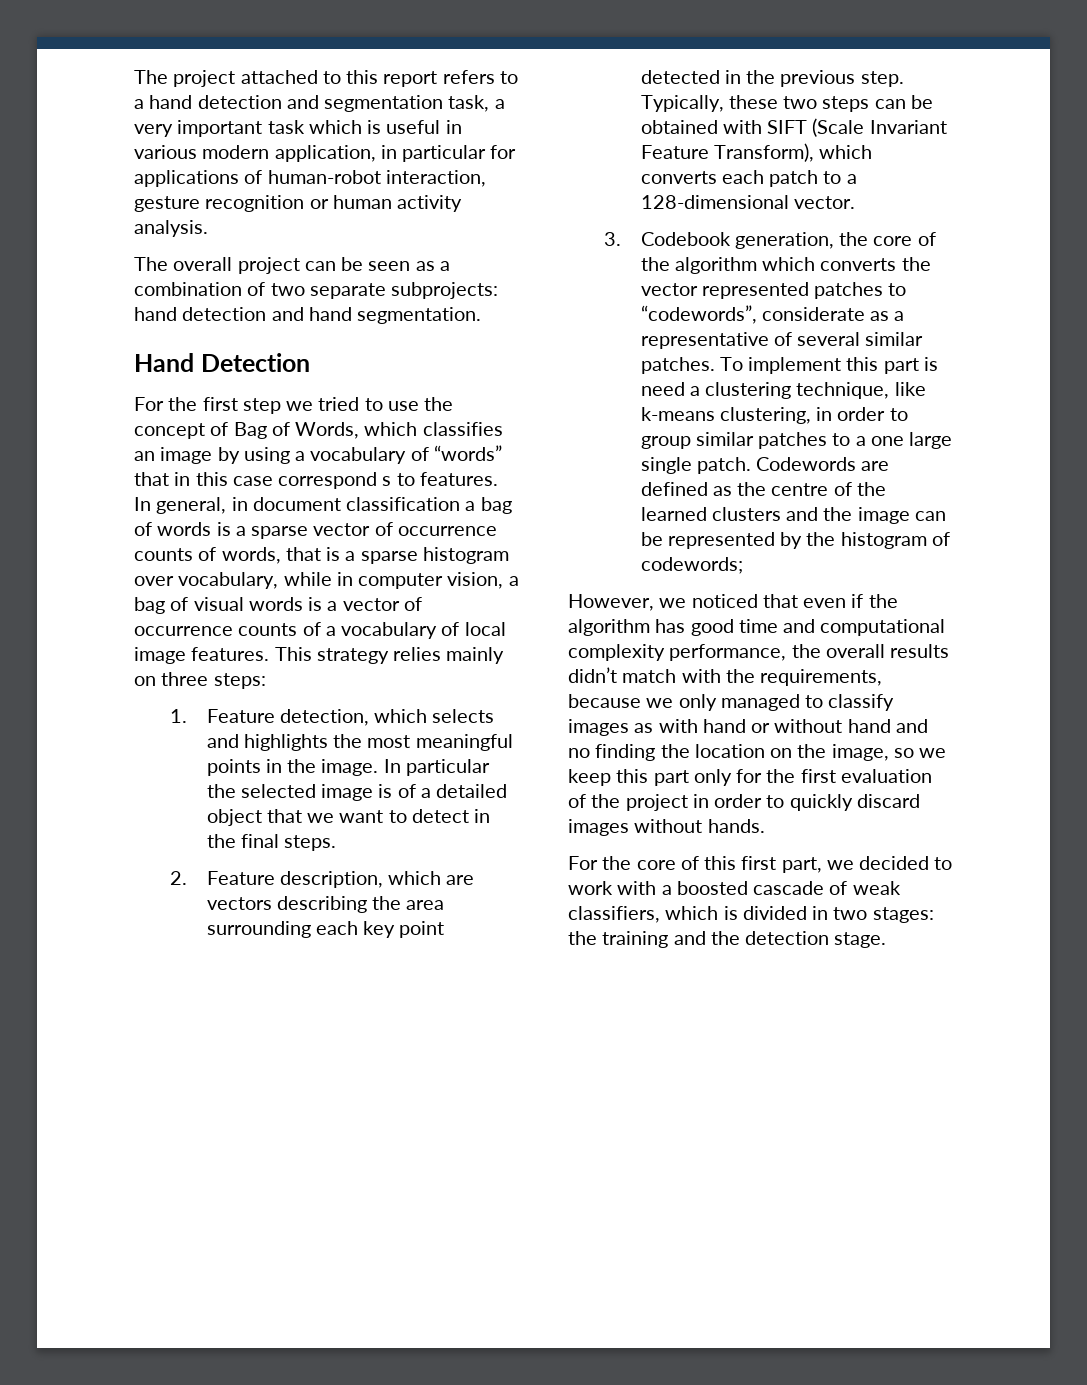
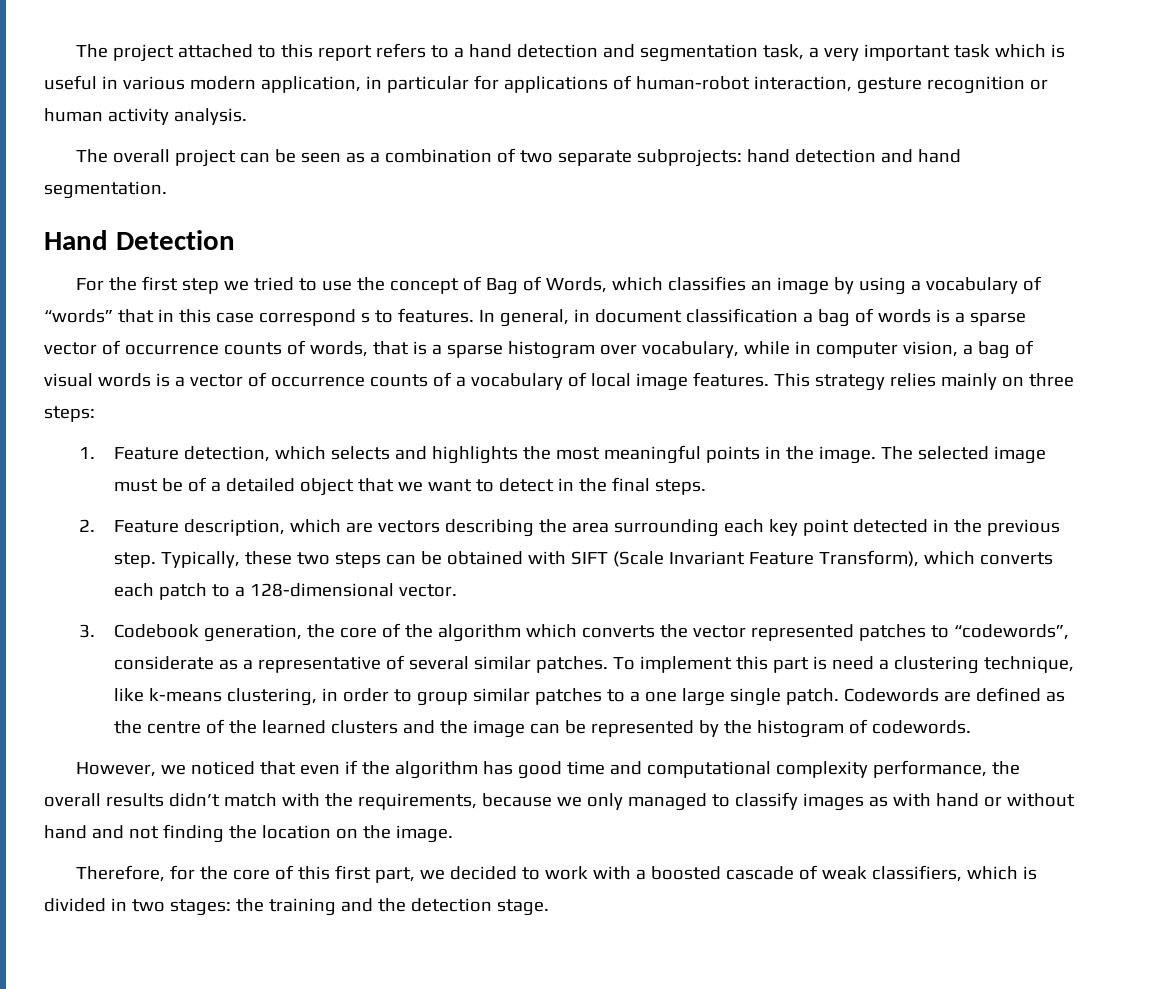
- In particular the selected image is of a detailed object that we want to detect in the final steps.
+ The selected image must be of a detailed object that we want to detect in the final steps.
- Codewords are defined as the centre of the learned clusters and the image can be represented by the histogram of codewords;
+ Codewords are defined as the centre of the learned clusters and the image can be represented by the histogram of codewords.
- However, we noticed that even if the algorithm has good time and computational complexity performance, the overall results didn’t match with the requirements, because we only managed to classify images as with hand or without hand and no finding the location on the image, so we keep this part only for the first evaluation of the project in order to quickly discard images without hands.
- For the core of this first part, we decided to work with a boosted cascade of weak classifiers, which is divided in two stages:
+ However, we noticed that even if the algorithm has good time and computational complexity performance, the overall results didn’t match with the requirements, because we only managed to classify images as with hand or without hand and not finding the location on the image.
+ Therefore, for the core of this first part, we decided to work with a boosted cascade of weak classifiers, which is divided in two stages:

